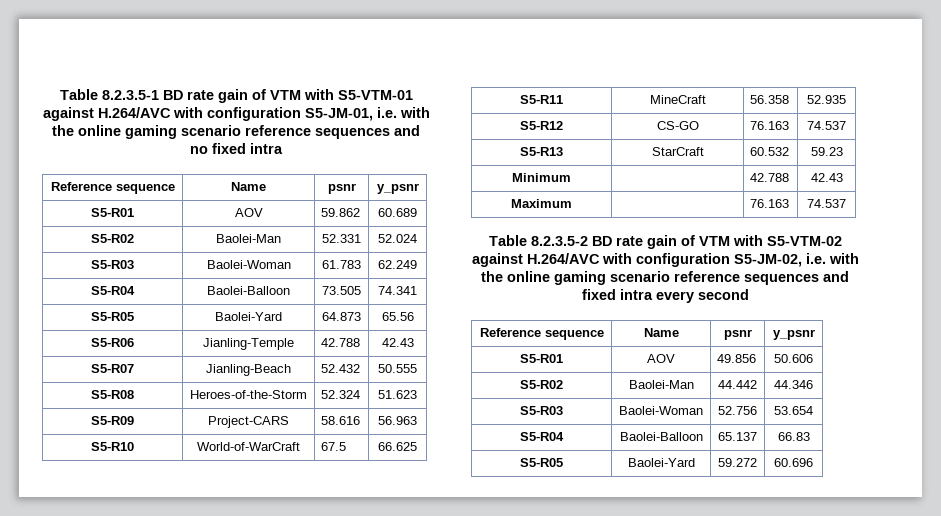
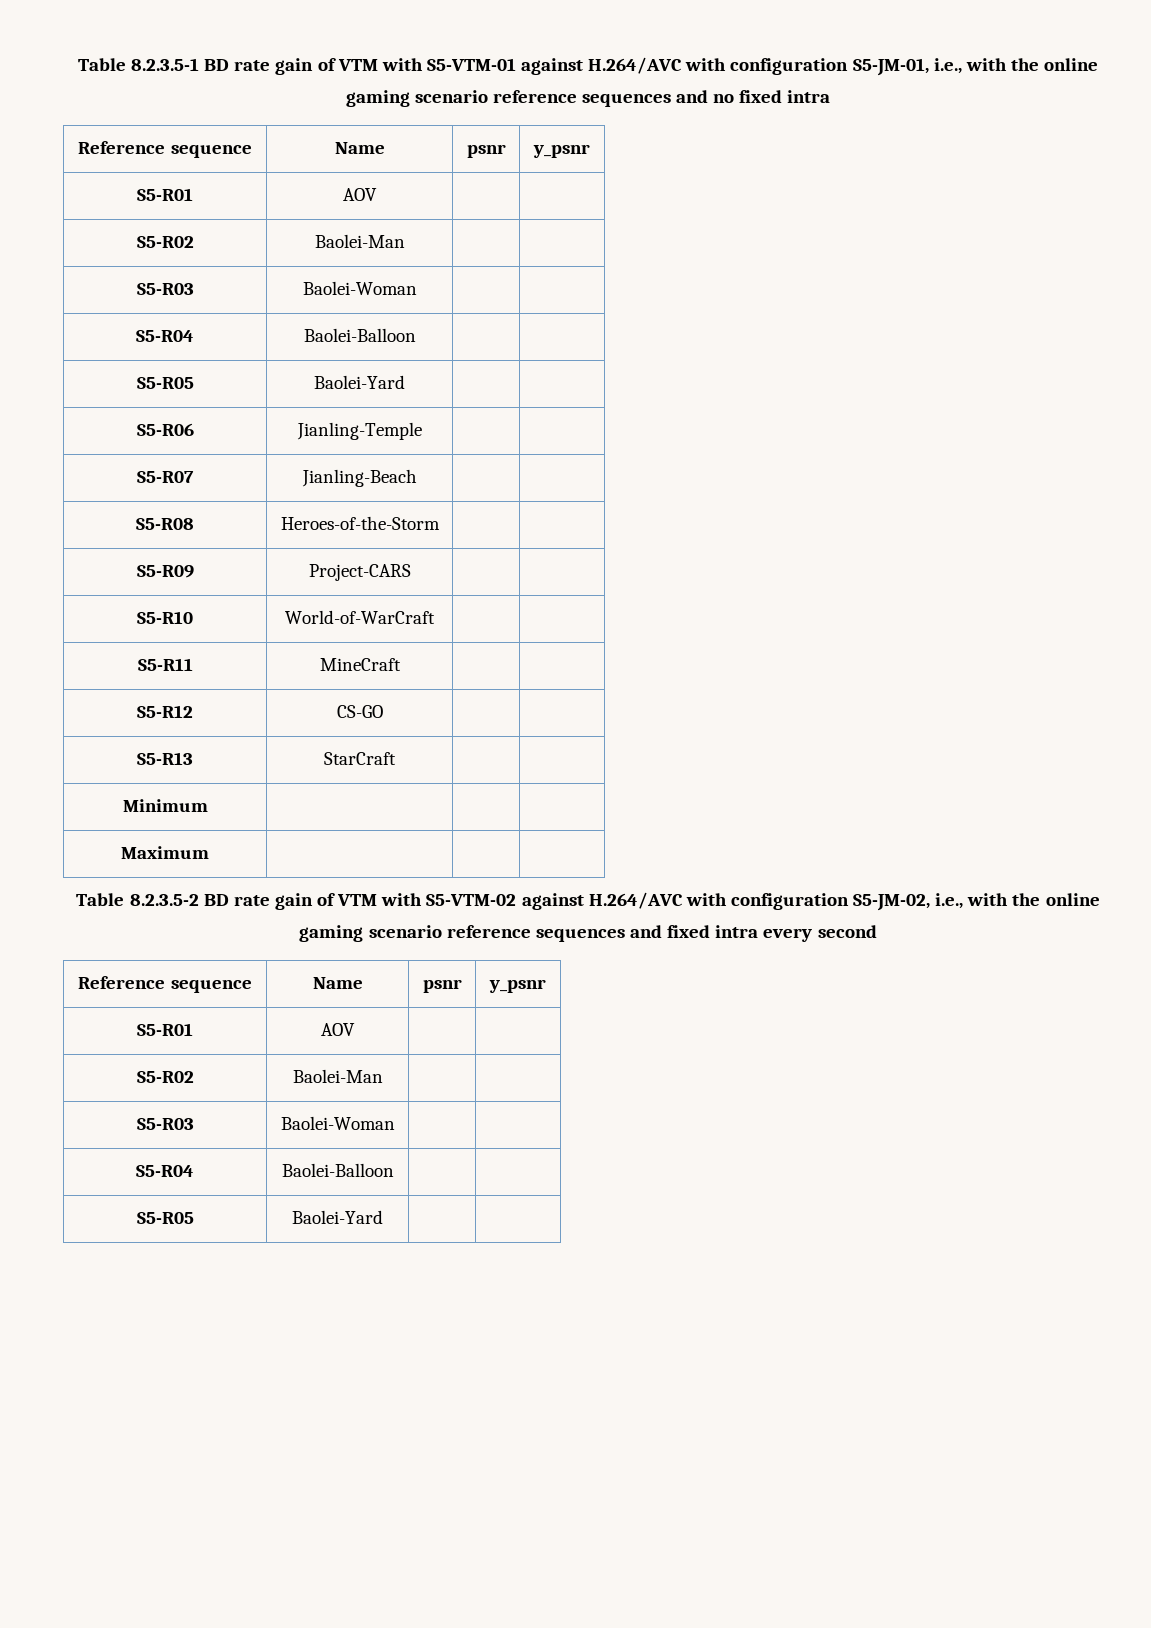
- Table 8.2.3.5-1 BD rate gain of VTM with S5-VTM-01 against H.264/AVC with configuration S5-JM-01, i.e. with the online gaming scenario reference sequences and no fixed intra
+ Table 8.2.3.5-1 BD rate gain of VTM with S5-VTM-01 against H.264/AVC with configuration S5-JM-01, i.e., with the online gaming scenario reference sequences and no fixed intra
  Reference sequence | Name | psnr | y_psnr
- S5-R01 | AOV | 59.862 | 60.689
- S5-R02 | Baolei-Man | 52.331 | 52.024
- S5-R03 | Baolei-Woman | 61.783 | 62.249
- S5-R04 | Baolei-Balloon | 73.505 | 74.341
- S5-R05 | Baolei-Yard | 64.873 | 65.56
+ S5-R01 | AOV | |
+ S5-R02 | Baolei-Man | |
+ S5-R03 | Baolei-Woman | |
+ S5-R04 | Baolei-Balloon | |
+ S5-R05 | Baolei-Yard | |
- S5-R06 | Jianling-Temple | 42.788 | 42.43
+ S5-R06 | Jianling-Temple | |
- S5-R07 | Jianling-Beach | 52.432 | 50.555
+ S5-R07 | Jianling-Beach | |
- S5-R08 | Heroes-of-the-Storm | 52.324 | 51.623
+ S5-R08 | Heroes-of-the-Storm | |
- S5-R09 | Project-CARS | 58.616 | 56.963
+ S5-R09 | Project-CARS | |
- S5-R10 | World-of-WarCraft | 67.5 | 66.625
+ S5-R10 | World-of-WarCraft | |
- S5-R11 | MineCraft | 56.358 | 52.935
+ S5-R11 | MineCraft | |
- S5-R12 | CS-GO | 76.163 | 74.537
+ S5-R12 | CS-GO | |
- S5-R13 | StarCraft | 60.532 | 59.23
+ S5-R13 | StarCraft | |
- Minimum | | 42.788 | 42.43
+ Minimum | | |
- Maximum | | 76.163 | 74.537
+ Maximum | | |
- Table 8.2.3.5-2 BD rate gain of VTM with S5-VTM-02 against H.264/AVC with configuration S5-JM-02, i.e. with the online gaming scenario reference sequences and fixed intra every second
+ Table 8.2.3.5-2 BD rate gain of VTM with S5-VTM-02 against H.264/AVC with configuration S5-JM-02, i.e., with the online gaming scenario reference sequences and fixed intra every second
  Reference sequence | Name | psnr | y_psnr
- S5-R01 | AOV | 49.856 | 50.606
- S5-R02 | Baolei-Man | 44.442 | 44.346
- S5-R03 | Baolei-Woman | 52.756 | 53.654
- S5-R04 | Baolei-Balloon | 65.137 | 66.83
- S5-R05 | Baolei-Yard | 59.272 | 60.696
+ S5-R01 | AOV | |
+ S5-R02 | Baolei-Man | |
+ S5-R03 | Baolei-Woman | |
+ S5-R04 | Baolei-Balloon | |
+ S5-R05 | Baolei-Yard | |

